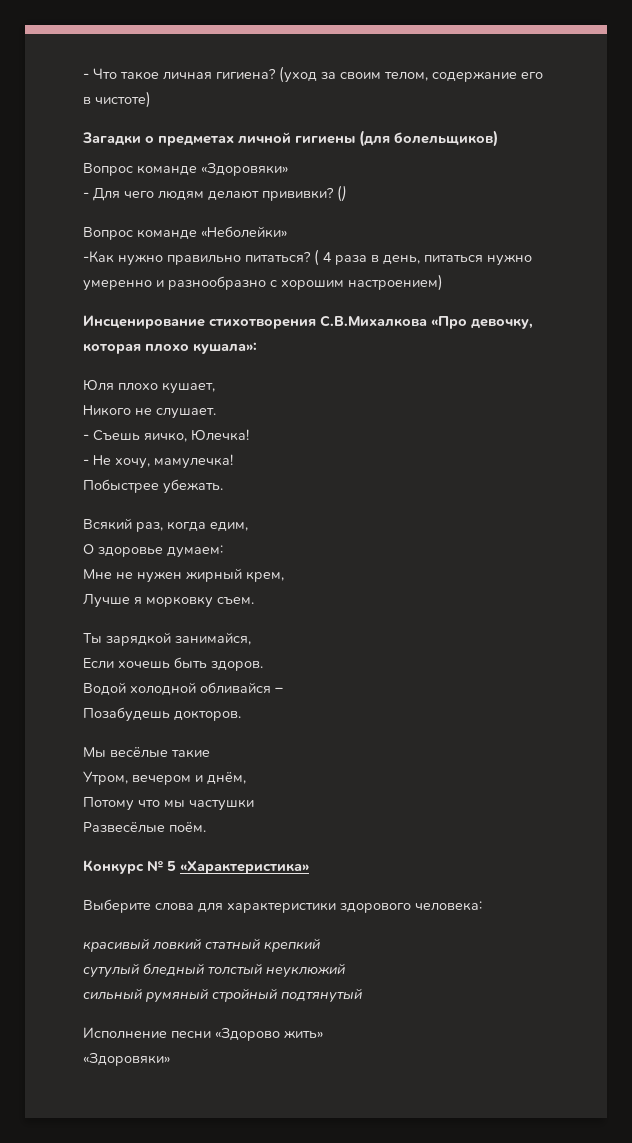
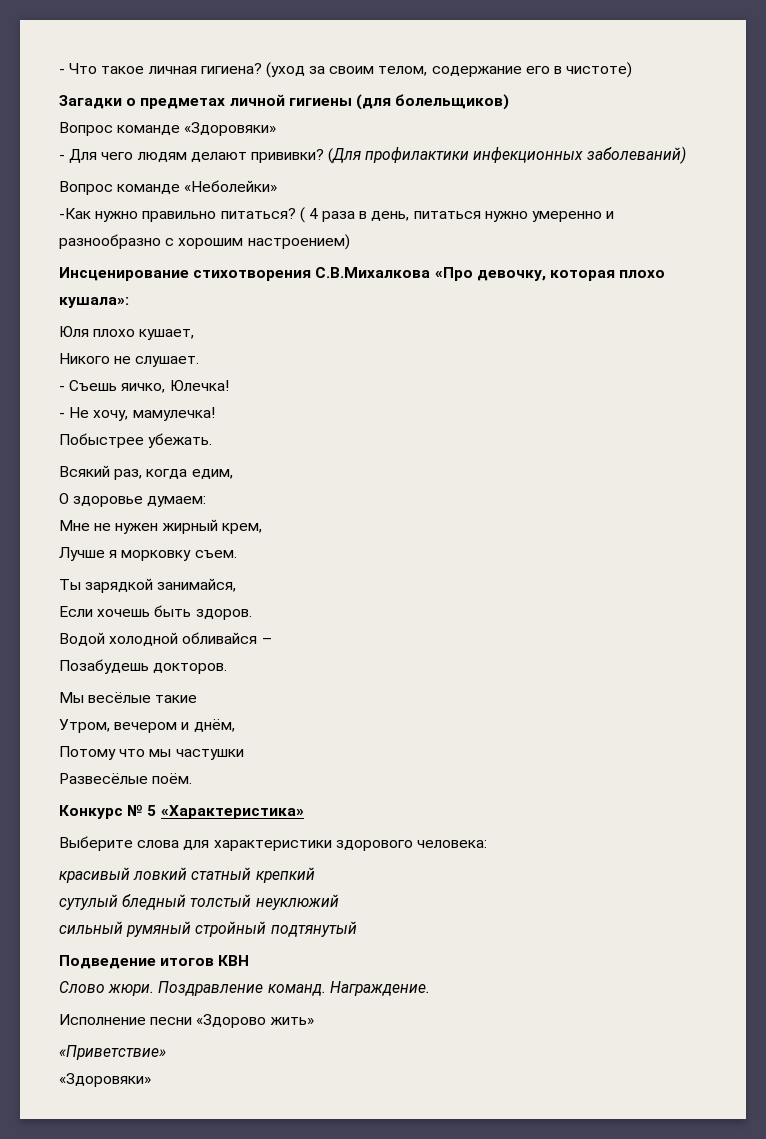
- ()
+ (Для профилактики инфекционных заболеваний)
+ Подведение итогов КВН
+ Слово жюри. Поздравление команд. Награждение.
+ «Приветствие»

